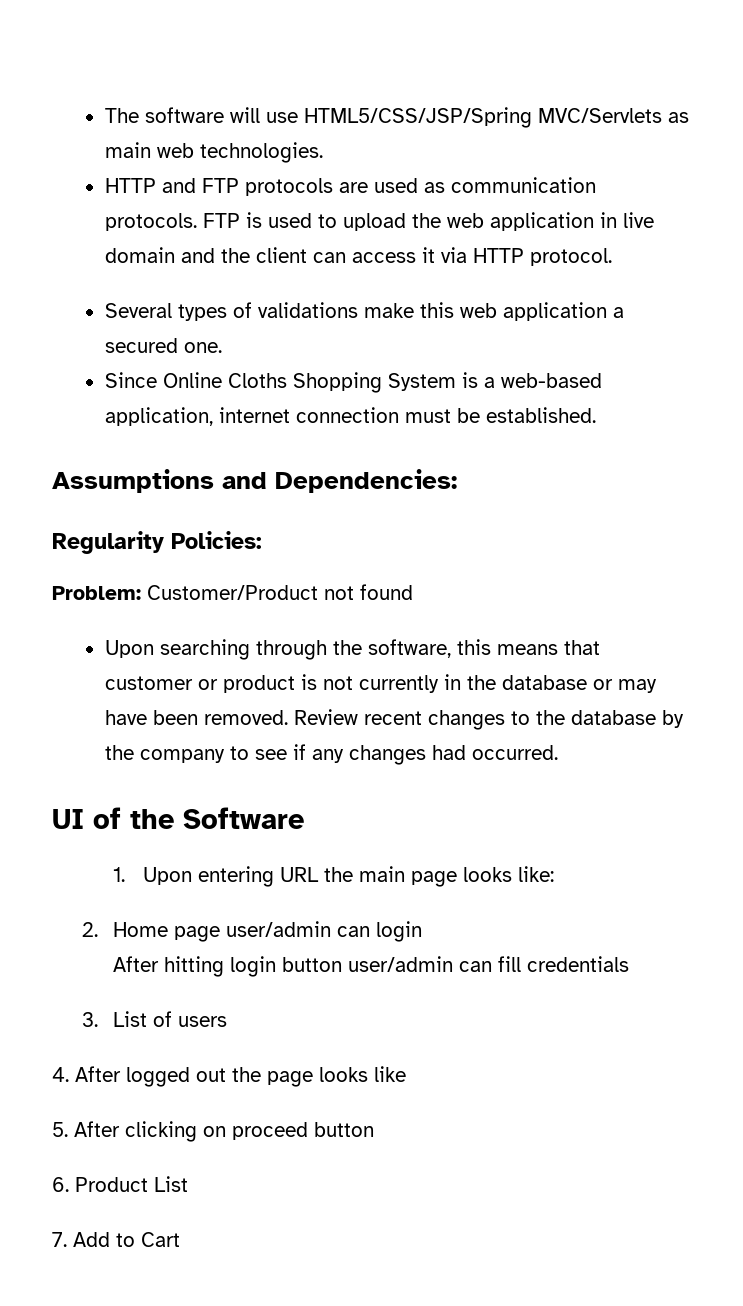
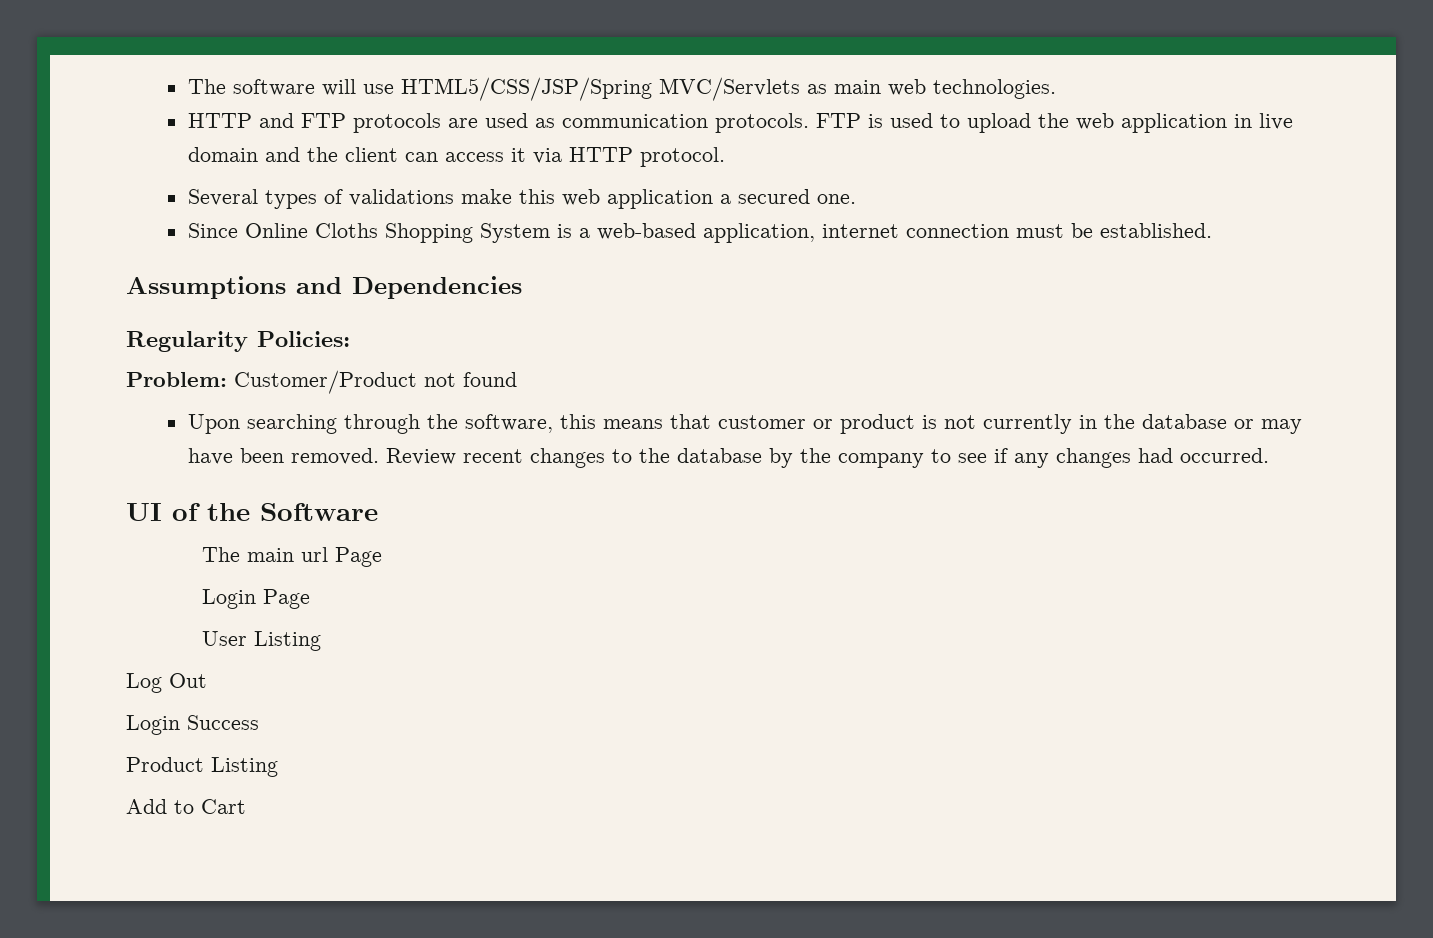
- Assumptions and Dependencies:
+ Assumptions and Dependencies
- 1. Upon entering URL the main page looks like:
- 2. Home page user/admin can login
- After hitting login button user/admin can fill credentials
- 3. List of users
- 4. After logged out the page looks like
- 5. After clicking on proceed button
- 6. Product List
- 7. Add to Cart
+ The main url Page
+ Login Page
+ User Listing
+ Log Out
+ Login Success
+ Product Listing
+ Add to Cart

